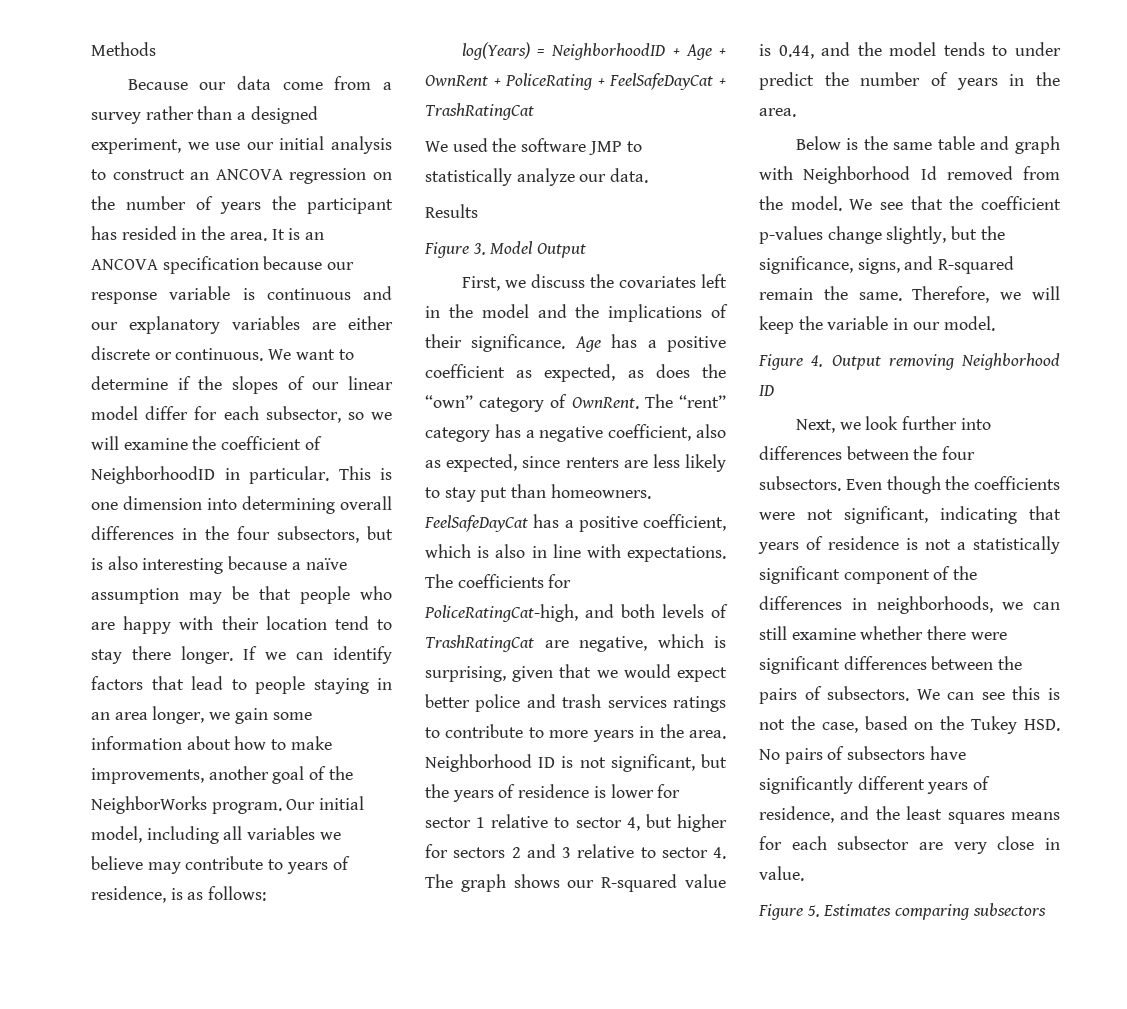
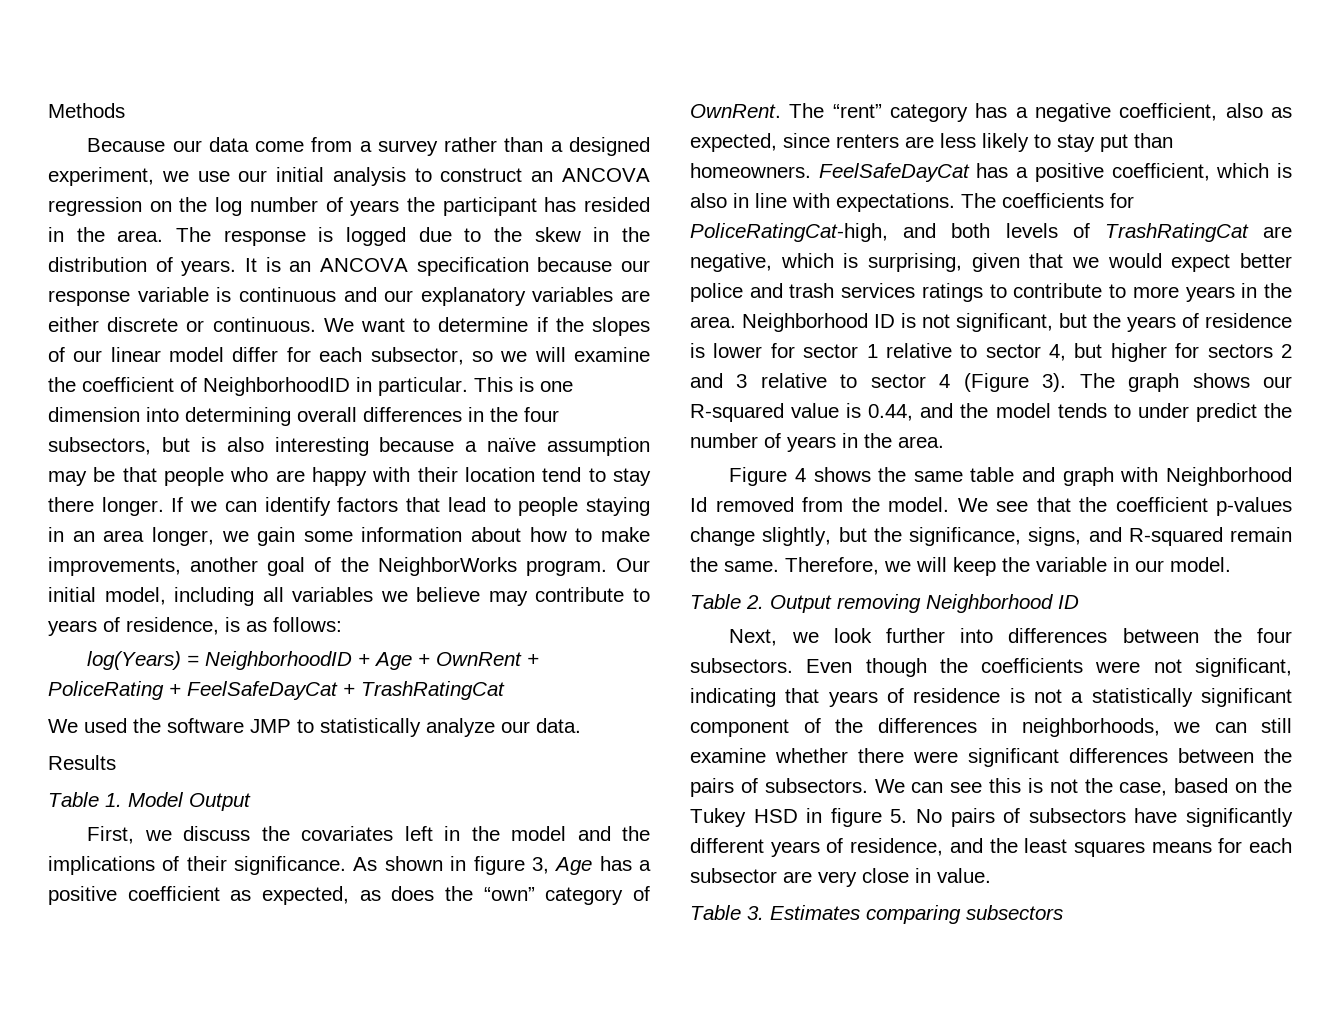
- Because our data come from a survey rather than a designed experiment, we use our initial analysis to construct an ANCOVA regression on the number of years the participant has resided in the area.
+ Because our data come from a survey rather than a designed experiment, we use our initial analysis to construct an ANCOVA regression on the log number of years the participant has resided in the area.
+ The response is logged due to the skew in the distribution of years.
- Figure 3. Model Output
+ Table 1. Model Output
- Age has a positive coefficient as expected, as does the “own” category of OwnRent.
+ As shown in figure 3, Age has a positive coefficient as expected, as does the “own” category of OwnRent.
- Neighborhood ID is not significant, but the years of residence is lower for sector 1 relative to sector 4, but higher for sectors 2 and 3 relative to sector 4. The graph shows our R-squared value is 0.44, and the model tends to under predict the number of years in the area.
+ Neighborhood ID is not significant, but the years of residence is lower for sector 1 relative to sector 4, but higher for sectors 2 and 3 relative to sector 4 (Figure 3). The graph shows our R-squared value is 0.44, and the model tends to under predict the number of years in the area.
- Below is the same table and graph with Neighborhood Id removed from the model.
+ Figure 4 shows the same table and graph with Neighborhood Id removed from the model.
- Figure 4. Output removing Neighborhood ID
+ Table 2. Output removing Neighborhood ID
- We can see this is not the case, based on the Tukey HSD. No pairs of subsectors have significantly different years of residence, and the least squares means for each subsector are very close in value.
+ We can see this is not the case, based on the Tukey HSD in figure 5. No pairs of subsectors have significantly different years of residence, and the least squares means for each subsector are very close in value.
- Figure 5. Estimates comparing subsectors
+ Table 3. Estimates comparing subsectors

